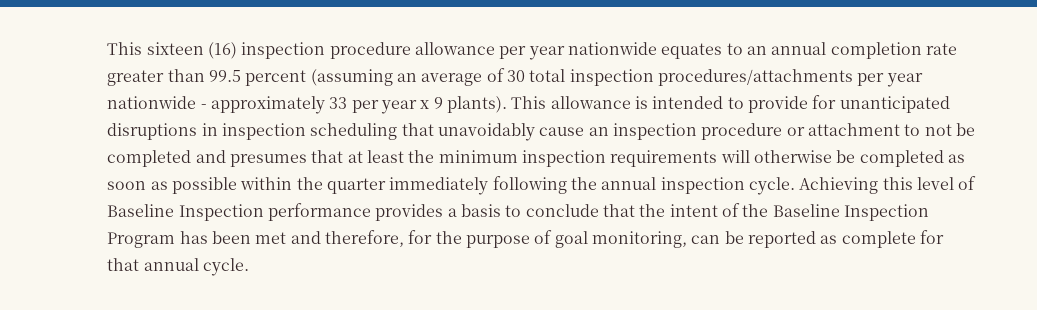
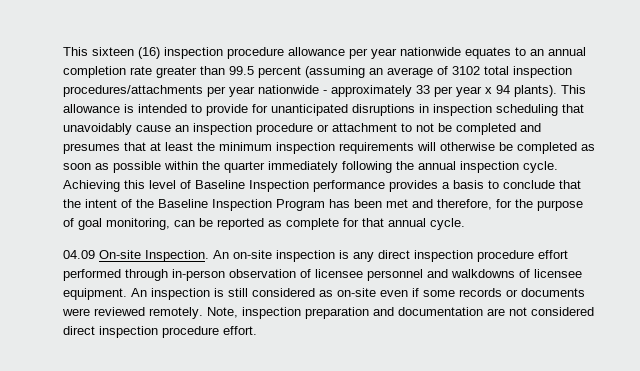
- This sixteen (16) inspection procedure allowance per year nationwide equates to an annual completion rate greater than 99.5 percent (assuming an average of 30 total inspection procedures/attachments per year nationwide - approximately 33 per year x 9 plants).
+ This sixteen (16) inspection procedure allowance per year nationwide equates to an annual completion rate greater than 99.5 percent (assuming an average of 3102 total inspection procedures/attachments per year nationwide - approximately 33 per year x 94 plants).
+ 04.09 On-site Inspection. An on-site inspection is any direct inspection procedure effort performed through in-person observation of licensee personnel and walkdowns of licensee equipment. An inspection is still considered as on-site even if some records or documents were reviewed remotely. Note, inspection preparation and documentation are not considered direct inspection procedure effort.

